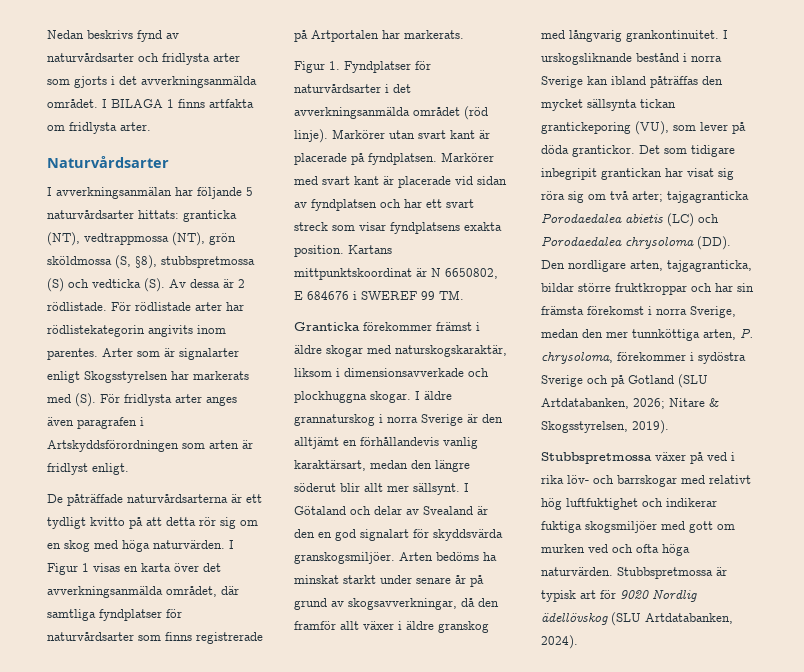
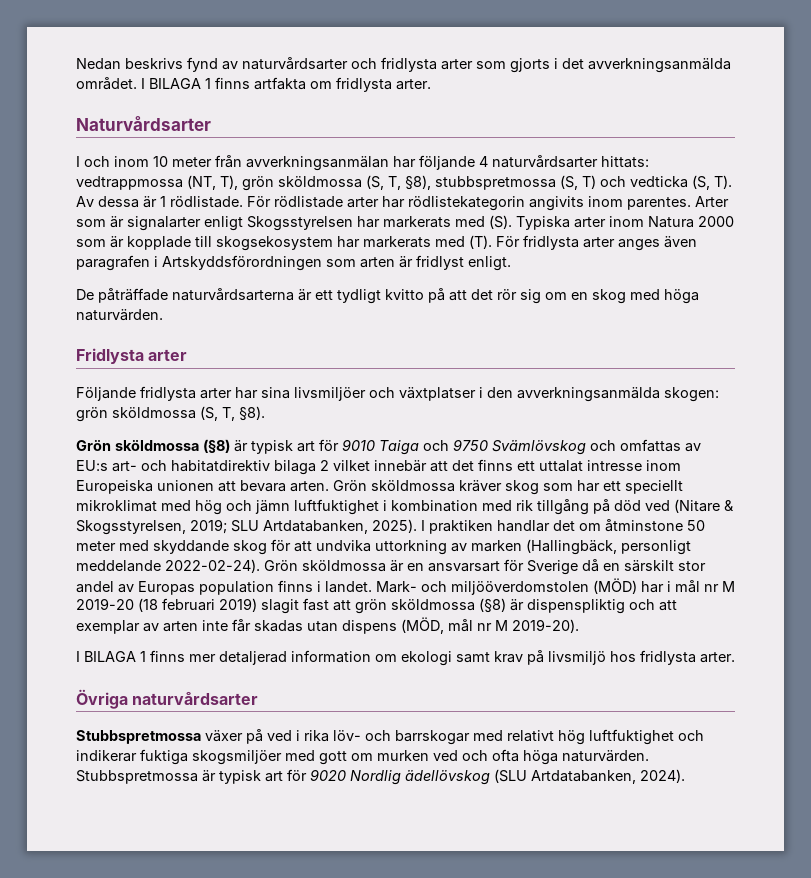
- I avverkningsanmälan har följande 5 naturvårdsarter hittats: granticka (NT), vedtrappmossa (NT), grön sköldmossa (S, §8), stubbspretmossa (S) och vedticka (S). Av dessa är 2 rödlistade.
+ I och inom 10 meter från avverkningsanmälan har följande 4 naturvårdsarter hittats: vedtrappmossa (NT, T), grön sköldmossa (S, T, §8), stubbspretmossa (S, T) och vedticka (S, T). Av dessa är 1 rödlistade.
- Arter som är signalarter enligt Skogsstyrelsen har markerats med (S). För fridlysta arter anges även paragrafen i Artskyddsförordningen som arten är fridlyst enligt.
+ Arter som är signalarter enligt Skogsstyrelsen har markerats med (S). Typiska arter inom Natura 2000 som är kopplade till skogsekosystem har markerats med (T). För fridlysta arter anges även paragrafen i Artskyddsförordningen som arten är fridlyst enligt.
- De påträffade naturvårdsarterna är ett tydligt kvitto på att detta rör sig om en skog med höga naturvärden. I Figur 1 visas en karta över det avverkningsanmälda området, där samtliga fyndplatser för naturvårdsarter som finns registrerade på Artportalen har markerats.
- Figur 1. Fyndplatser för naturvårdsarter i det avverkningsanmälda området (röd linje). Markörer utan svart kant är placerade på fyndplatsen. Markörer med svart kant är placerade vid sidan av fyndplatsen och har ett svart streck som visar fyndplatsens exakta position. Kartans mittpunktskoordinat är N 6650802, E 684676 i SWEREF 99 TM.
- Granticka förekommer främst i äldre skogar med naturskogskaraktär, liksom i dimensionsavverkade och plockhuggna skogar. I äldre grannaturskog i norra Sverige är den alltjämt en förhållandevis vanlig karaktärsart, medan den längre söderut blir allt mer sällsynt. I Götaland och delar av Svealand är den en god signalart för skyddsvärda granskogsmiljöer. Arten bedöms ha minskat starkt under senare år på grund av skogsavverkningar, då den framför allt växer i äldre granskog med långvarig grankontinuitet. I urskogsliknande bestånd i norra Sverige kan ibland påträffas den mycket sällsynta tickan grantickeporing (VU), som lever på döda grantickor. Det som tidigare inbegripit grantickan har visat sig röra sig om två arter; tajgagranticka Porodaedalea abietis (LC) och Porodaedalea chrysoloma (DD). Den nordligare arten, tajgagranticka, bildar större fruktkroppar och har sin främsta förekomst i norra Sverige, medan den mer tunnköttiga arten, P. chrysoloma, förekommer i sydöstra Sverige och på Gotland (SLU Artdatabanken, 2026; Nitare & Skogsstyrelsen, 2019).
+ De påträffade naturvårdsarterna är ett tydligt kvitto på att det rör sig om en skog med höga naturvärden.
+ Fridlysta arter
+ Följande fridlysta arter har sina livsmiljöer och växtplatser i den avverkningsanmälda skogen: grön sköldmossa (S, T, §8).
+ Grön sköldmossa (§8) är typisk art för 9010 Taiga och 9750 Svämlövskog och omfattas av EU:s art- och habitatdirektiv bilaga 2 vilket innebär att det finns ett uttalat intresse inom Europeiska unionen att bevara arten. Grön sköldmossa kräver skog som har ett speciellt mikroklimat med hög och jämn luftfuktighet i kombination med rik tillgång på död ved (Nitare & Skogsstyrelsen, 2019; SLU Artdatabanken, 2025). I praktiken handlar det om åtminstone 50 meter med skyddande skog för att undvika uttorkning av marken (Hallingbäck, personligt meddelande 2022-02-24). Grön sköldmossa är en ansvarsart för Sverige då en särskilt stor andel av Europas population finns i landet. Mark- och miljööverdomstolen (MÖD) har i mål nr M 2019-20 (18 februari 2019) slagit fast att grön sköldmossa (§8) är dispenspliktig och att exemplar av arten inte får skadas utan dispens (MÖD, mål nr M 2019-20).
+ I BILAGA 1 finns mer detaljerad information om ekologi samt krav på livsmiljö hos fridlysta arter.
+ Övriga naturvårdsarter

